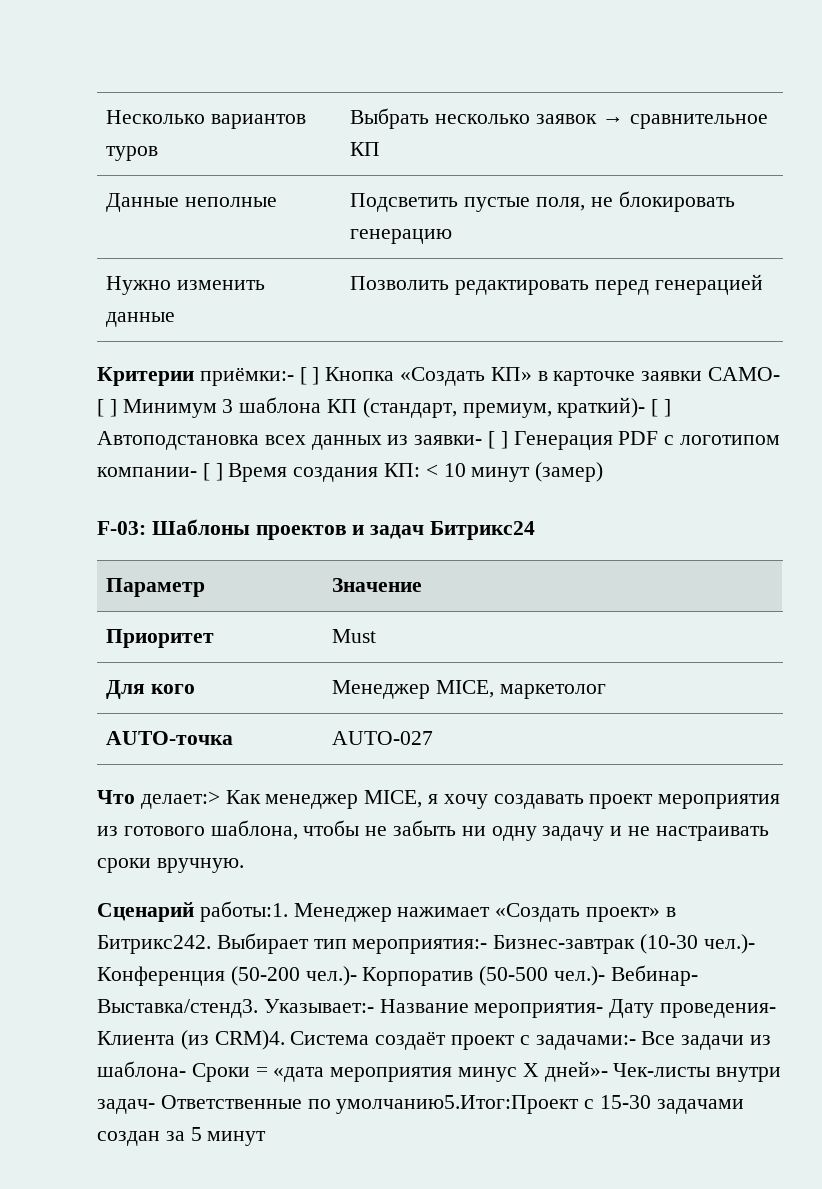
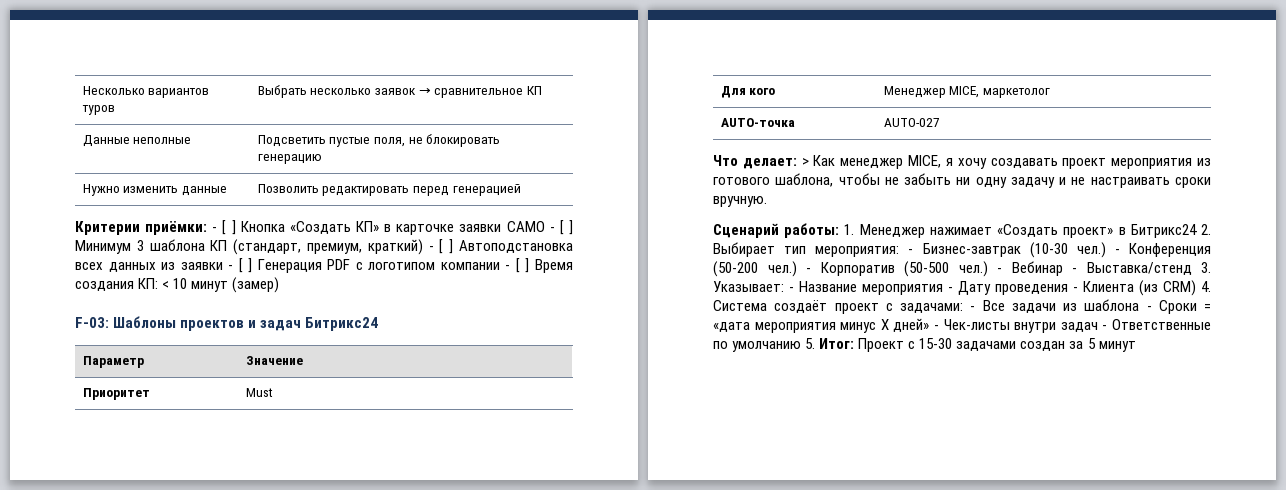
- Критерии приёмки:- [ ] Кнопка «Создать КП» в карточке заявки САМО- [ ] Минимум 3 шаблона КП (стандарт, премиум, краткий)- [ ] Автоподстановка всех данных из заявки- [ ] Генерация PDF с логотипом компании- [ ] Время создания КП: < 10 минут (замер)
+ Критерии приёмки: - [ ] Кнопка «Создать КП» в карточке заявки САМО - [ ] Минимум 3 шаблона КП (стандарт, премиум, краткий) - [ ] Автоподстановка всех данных из заявки - [ ] Генерация PDF с логотипом компании - [ ] Время создания КП: < 10 минут (замер)
- Что делает:> Как менеджер MICE, я хочу создавать проект мероприятия из готового шаблона, чтобы не забыть ни одну задачу и не настраивать сроки вручную.
+ Что делает: > Как менеджер MICE, я хочу создавать проект мероприятия из готового шаблона, чтобы не забыть ни одну задачу и не настраивать сроки вручную.
- Сценарий работы:1. Менеджер нажимает «Создать проект» в Битрикс242. Выбирает тип мероприятия:- Бизнес-завтрак (10-30 чел.)- Конференция (50-200 чел.)- Корпоратив (50-500 чел.)- Вебинар- Выставка/стенд3. Указывает:- Название мероприятия- Дату проведения- Клиента (из CRM)4. Система создаёт проект с задачами:- Все задачи из шаблона- Сроки = «дата мероприятия минус X дней»- Чек-листы внутри задач- Ответственные по умолчанию5.Итог:Проект с 15-30 задачами создан за 5 минут
+ Сценарий работы: 1. Менеджер нажимает «Создать проект» в Битрикс24 2. Выбирает тип мероприятия: - Бизнес-завтрак (10-30 чел.) - Конференция (50-200 чел.) - Корпоратив (50-500 чел.) - Вебинар - Выставка/стенд 3. Указывает: - Название мероприятия - Дату проведения - Клиента (из CRM) 4. Система создаёт проект с задачами: - Все задачи из шаблона - Сроки = «дата мероприятия минус X дней» - Чек-листы внутри задач - Ответственные по умолчанию 5. Итог: Проект с 15-30 задачами создан за 5 минут

